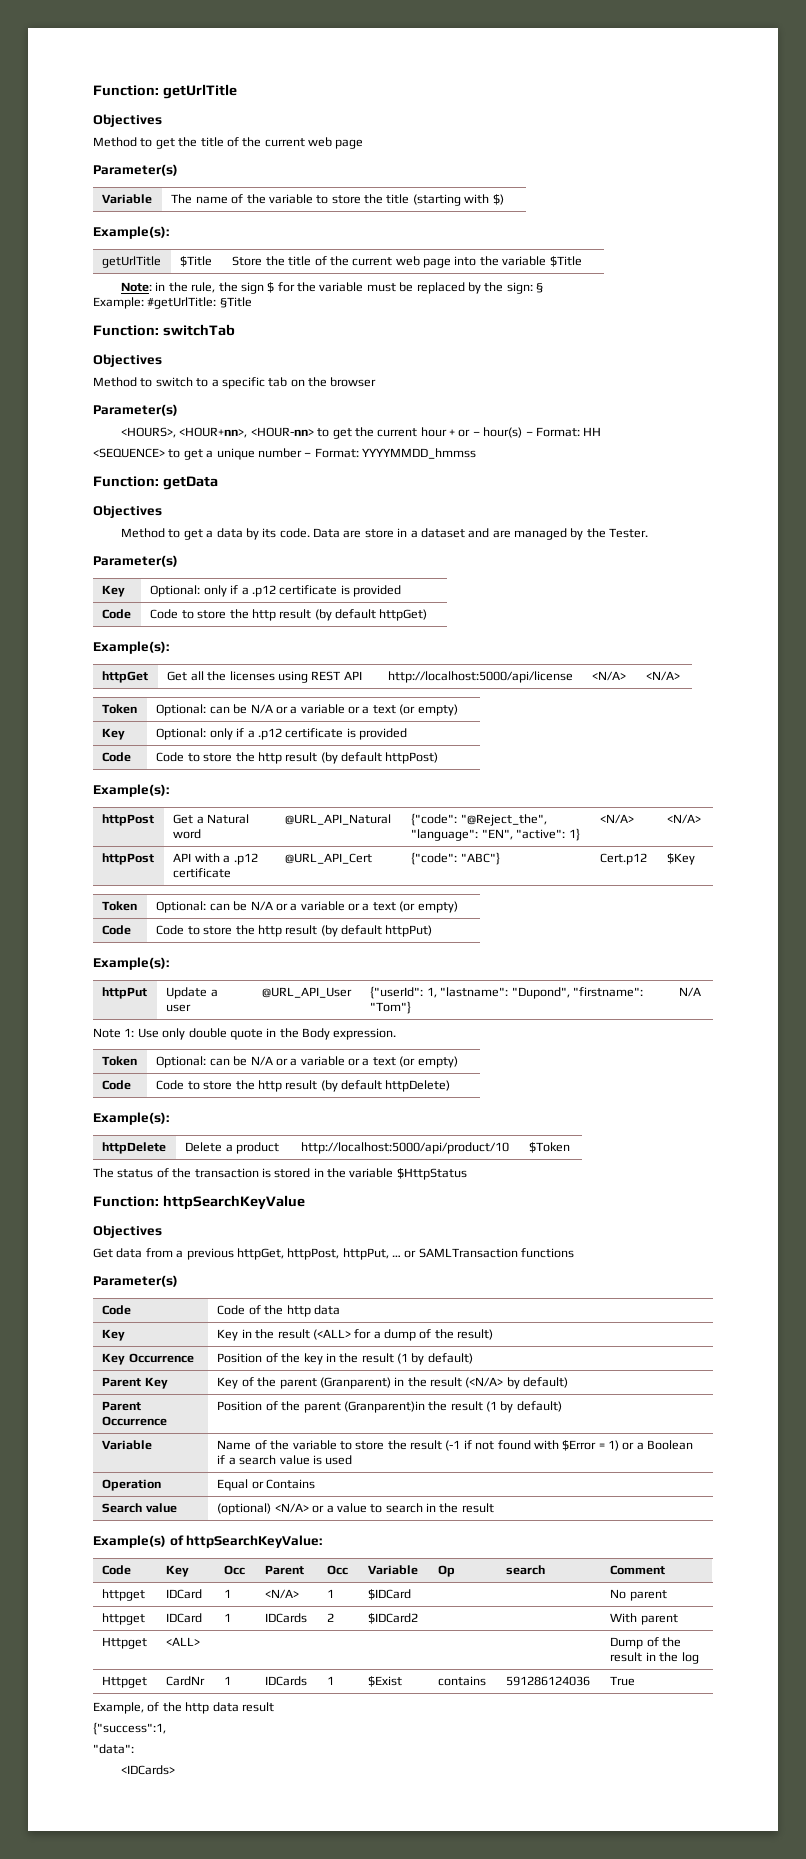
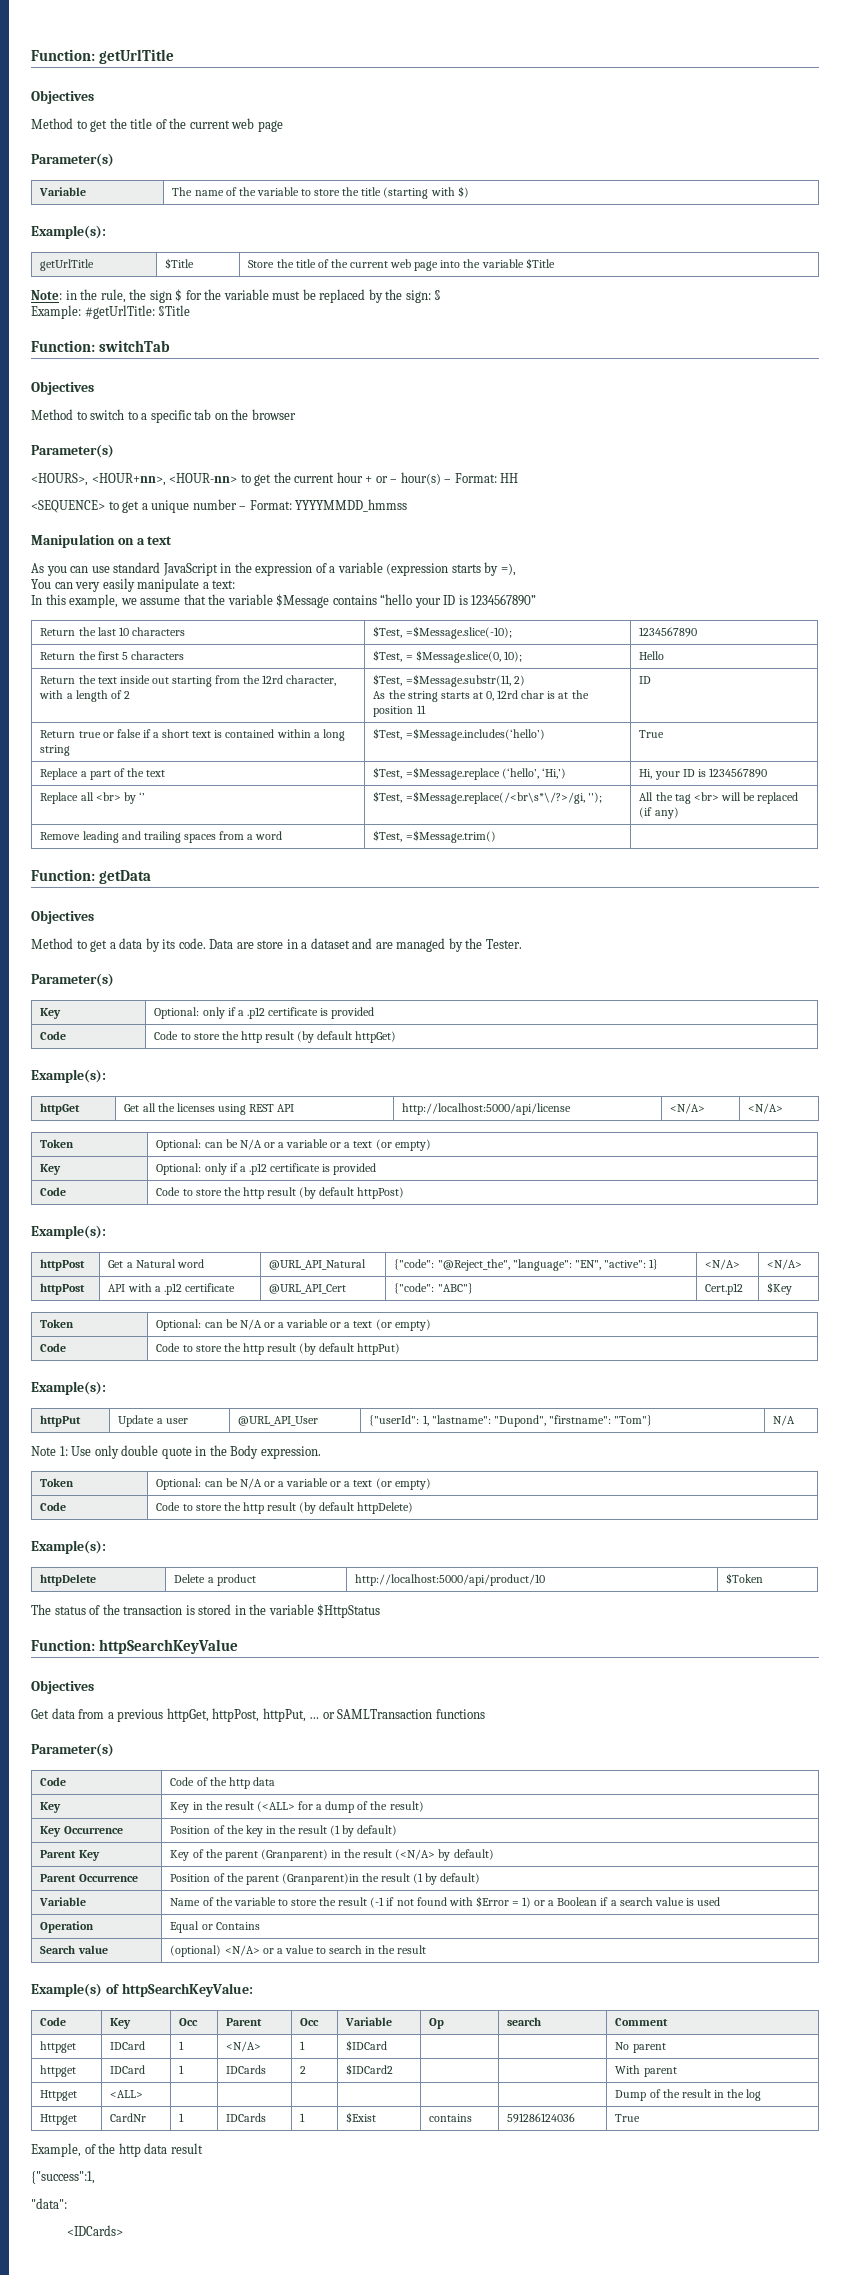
+ Manipulation on a text
+ As you can use standard JavaScript in the expression of a variable (expression starts by =),
+ You can very easily manipulate a text:
+ In this example, we assume that the variable $Message contains “hello your ID is 1234567890”
+ Return the last 10 characters | $Test, =$Message.slice(-10); | 1234567890
+ Return the first 5 characters | $Test, = $Message.slice(0, 10); | Hello
+ Return the text inside out starting from the 12rd character, with a length of 2 | $Test, =$Message.substr(11, 2)
+ As the string starts at 0, 12rd char is at the position 11 | ID
+ Return true or false if a short text is contained within a long string | $Test, =$Message.includes(‘hello’) | True
+ Replace a part of the text | $Test, =$Message.replace (‘hello’, ‘Hi,’) | Hi, your ID is 1234567890
+ Replace all <br> by ‘’ | $Test, =$Message.replace(/<br\s*\/?>/gi, ''); | All the tag <br> will be replaced (if any)
+ Remove leading and trailing spaces from a word | $Test, =$Message.trim() |

